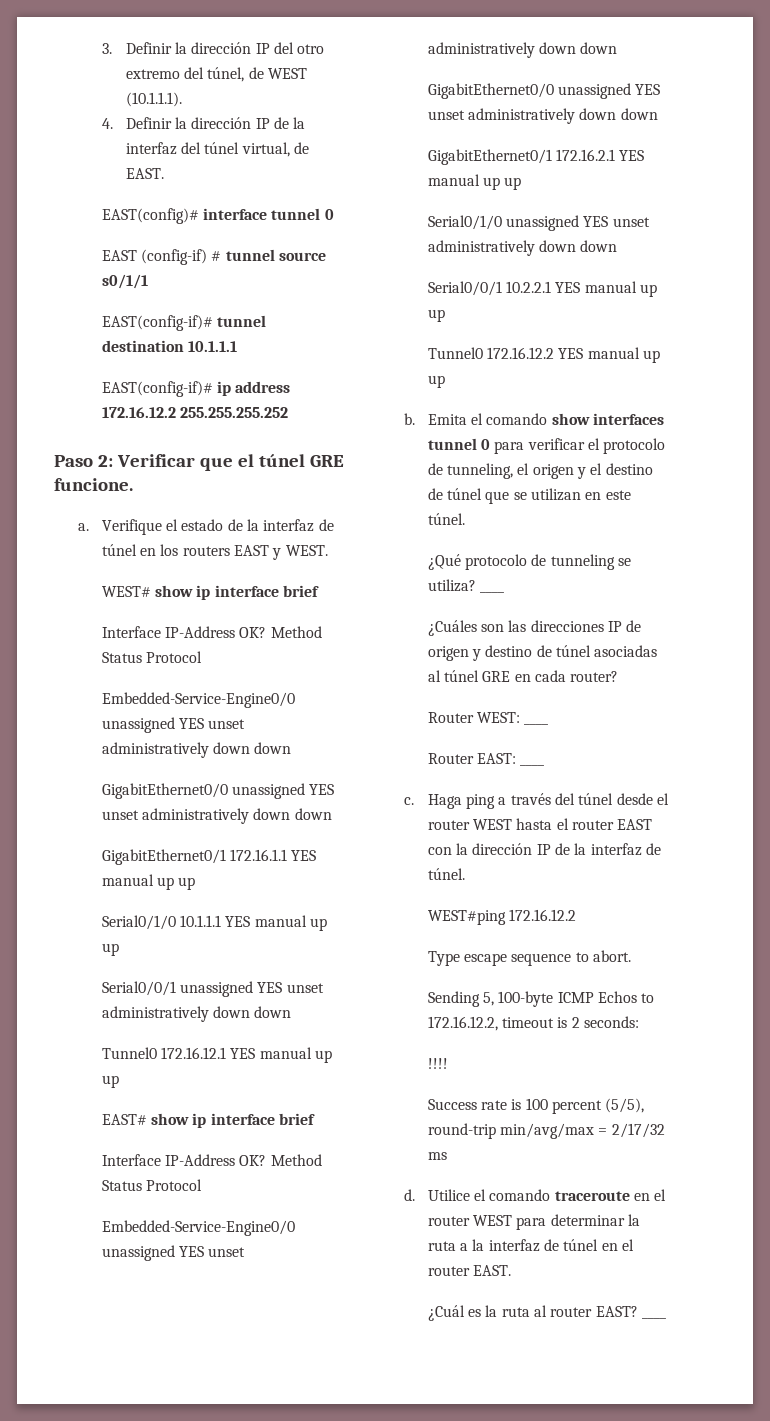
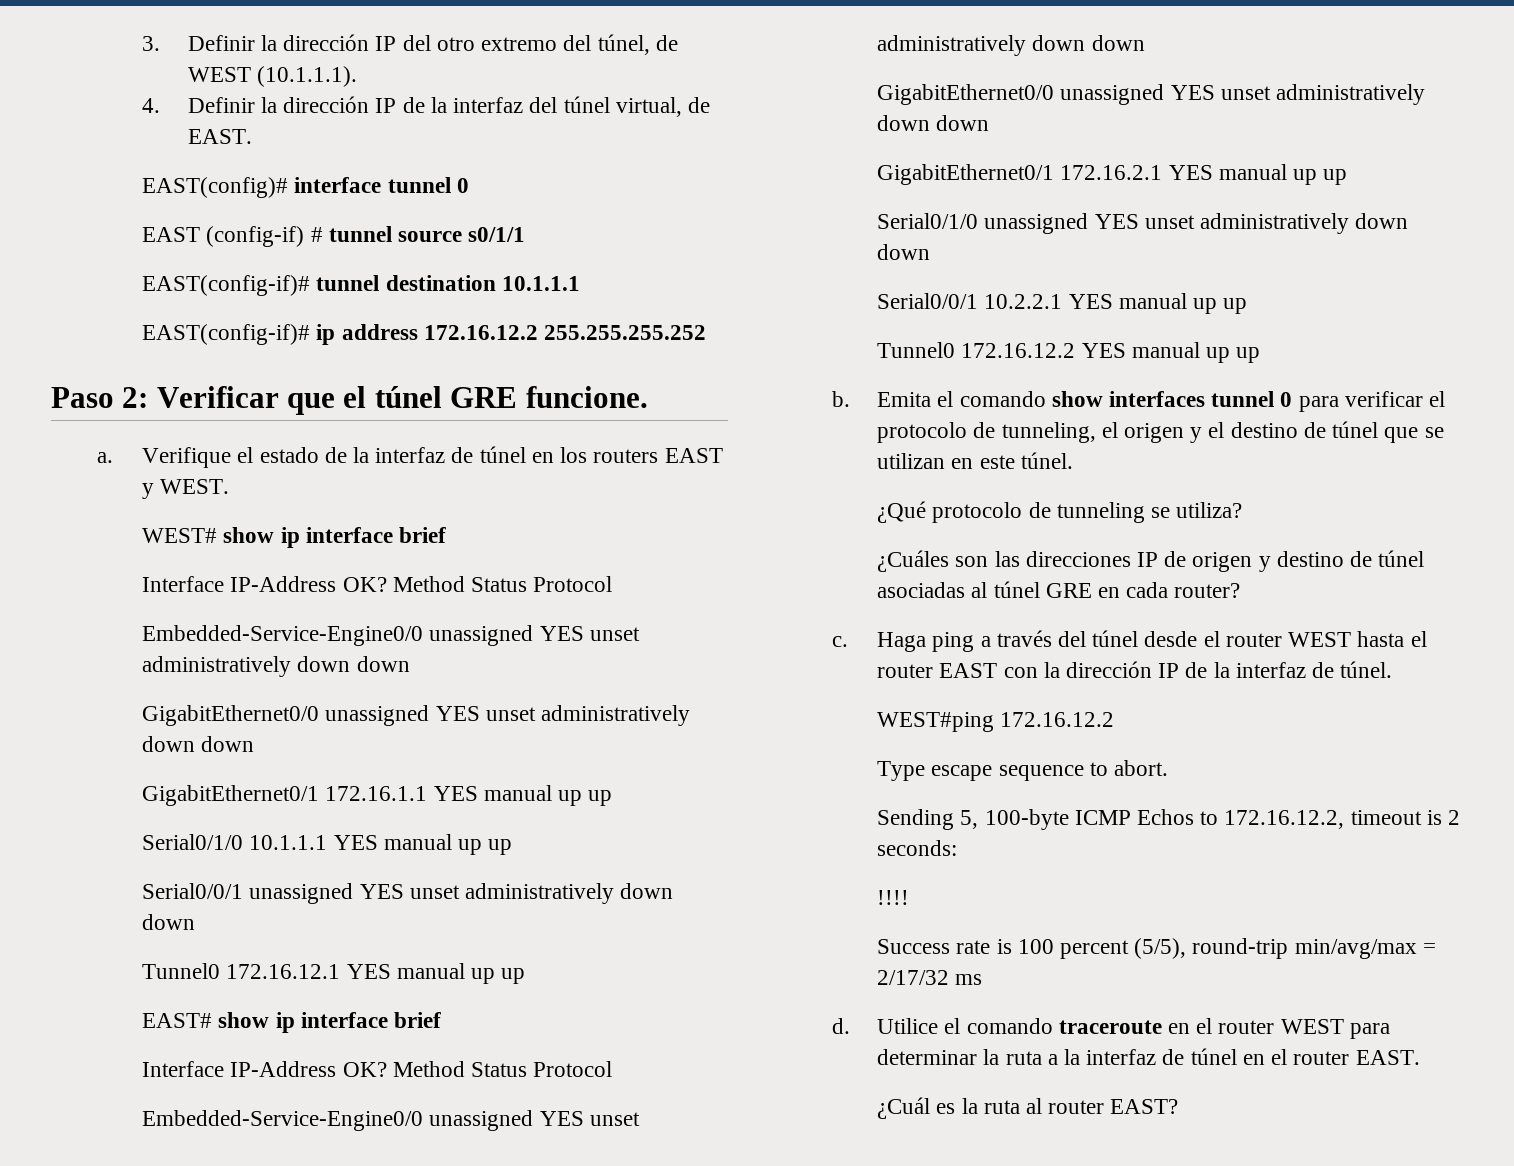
- ¿Qué protocolo de tunneling se utiliza? ____
+ ¿Qué protocolo de tunneling se utiliza?
- Router WEST: ____
- Router EAST: ____
- ¿Cuál es la ruta al router EAST? ____
+ ¿Cuál es la ruta al router EAST?

